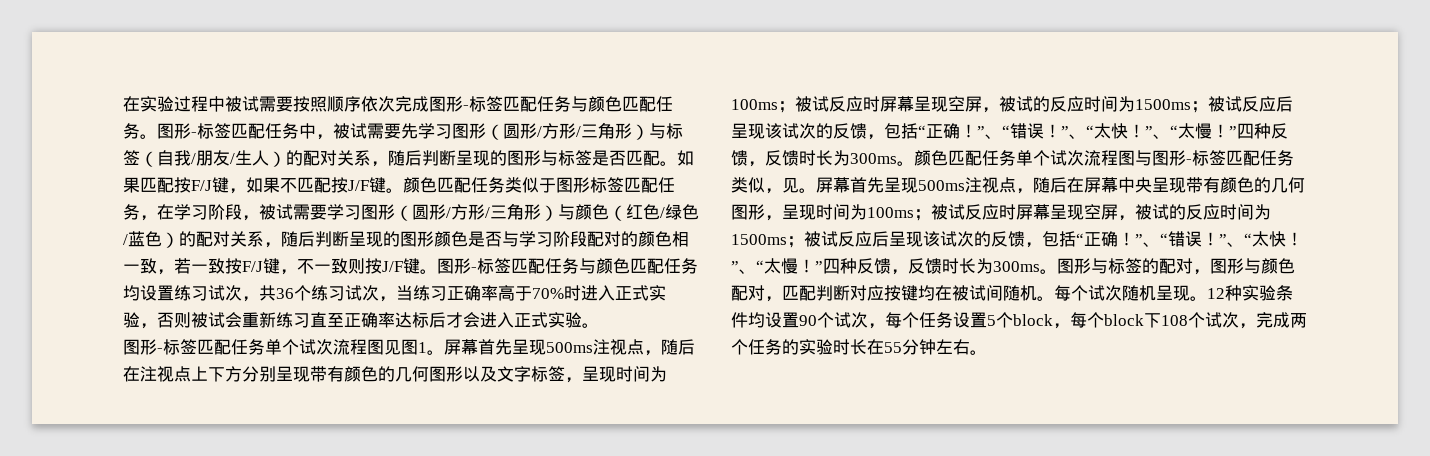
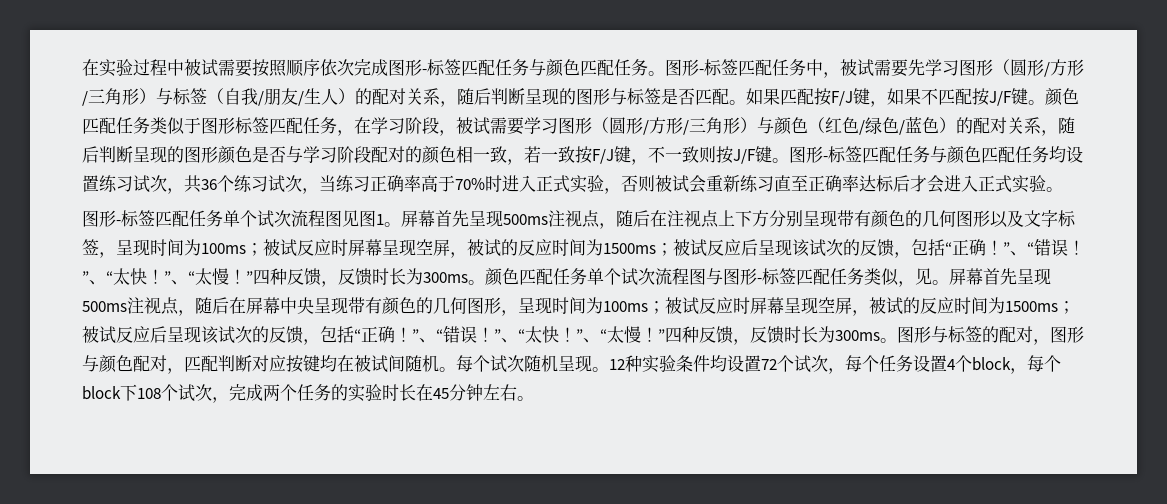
- 12种实验条件均设置90个试次，每个任务设置5个block，每个block下108个试次，完成两个任务的实验时长在55分钟左右。
+ 12种实验条件均设置72个试次，每个任务设置4个block，每个block下108个试次，完成两个任务的实验时长在45分钟左右。

